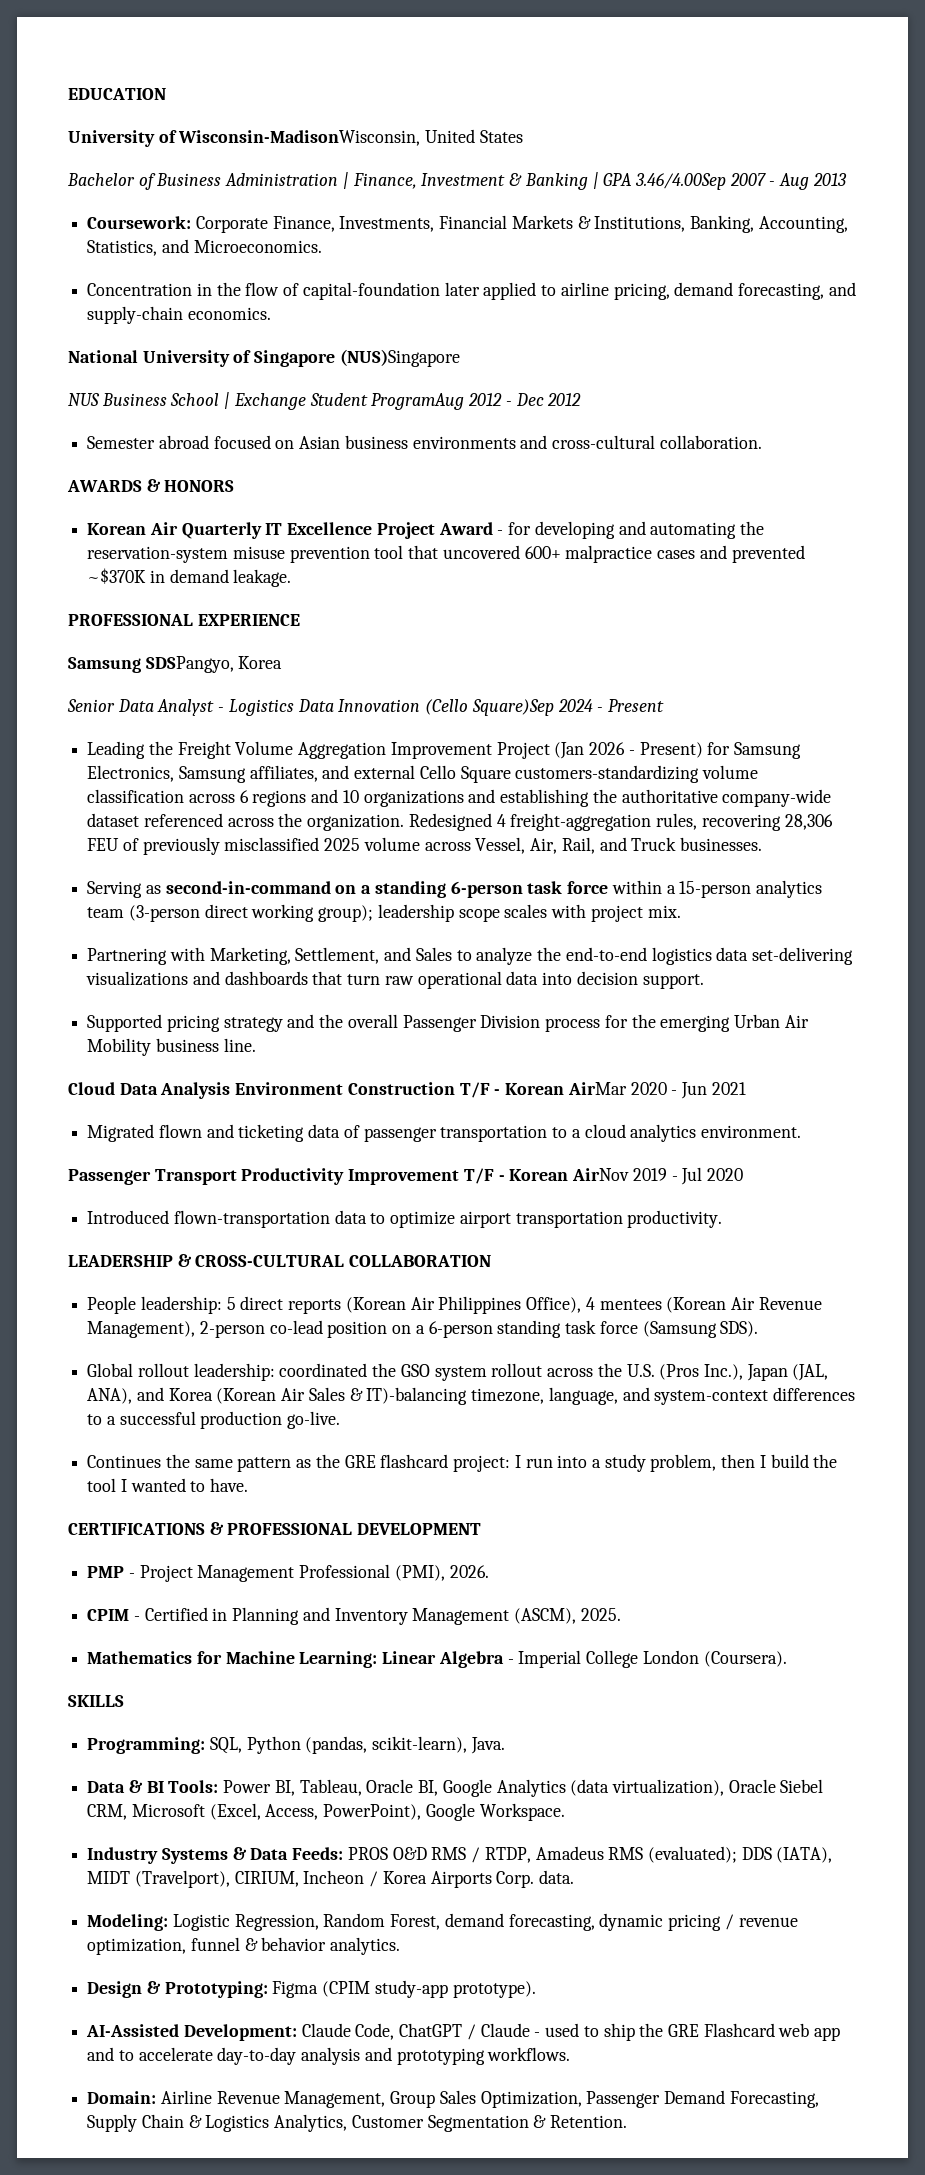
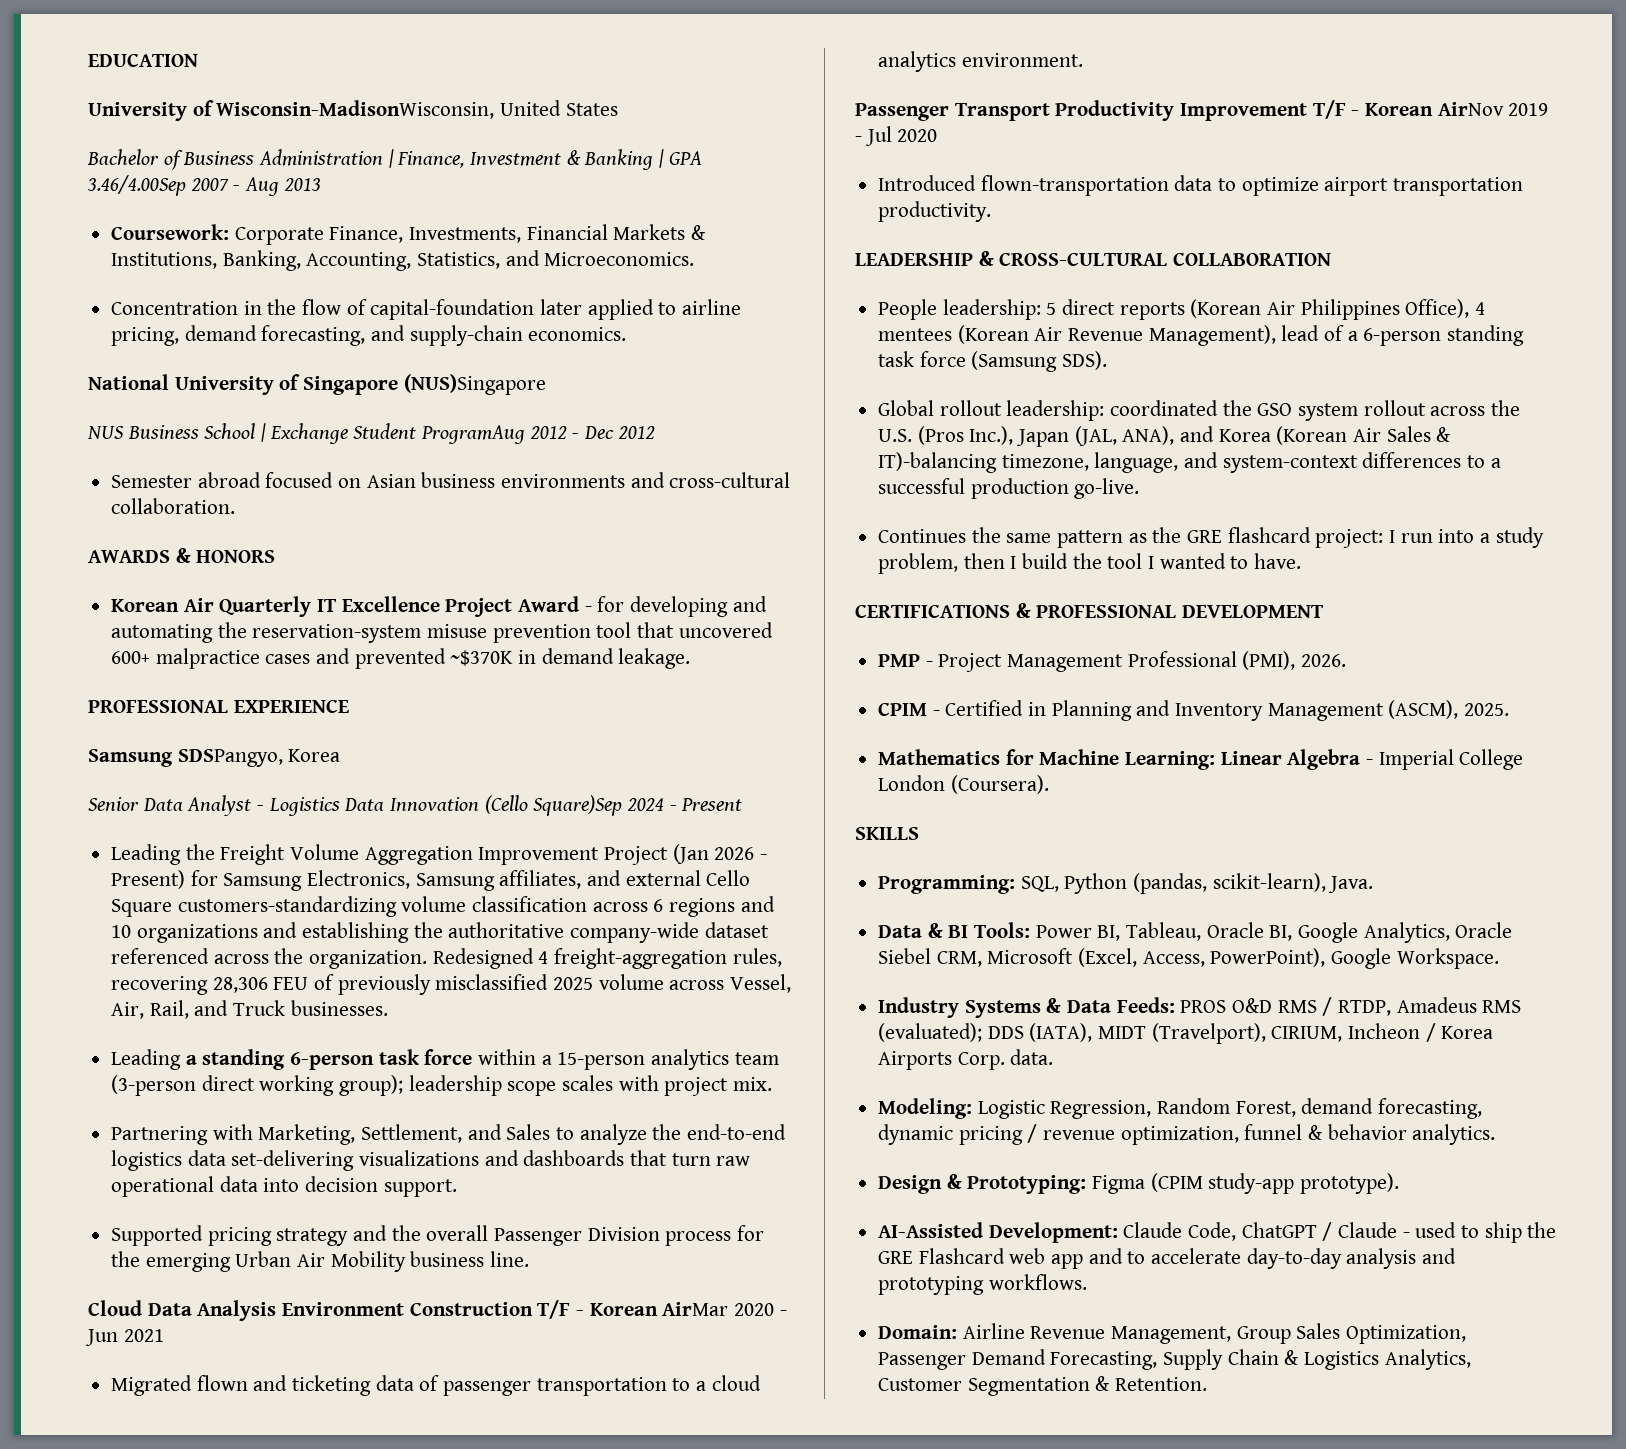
- Serving as second-in-command on a standing 6-person task force within a 15-person analytics team (3-person direct working group); leadership scope scales with project mix.
+ Leading a standing 6-person task force within a 15-person analytics team (3-person direct working group); leadership scope scales with project mix.
- People leadership: 5 direct reports (Korean Air Philippines Office), 4 mentees (Korean Air Revenue Management), 2-person co-lead position on a 6-person standing task force (Samsung SDS).
+ People leadership: 5 direct reports (Korean Air Philippines Office), 4 mentees (Korean Air Revenue Management), lead of a 6-person standing task force (Samsung SDS).
- Data & BI Tools: Power BI, Tableau, Oracle BI, Google Analytics (data virtualization), Oracle Siebel CRM, Microsoft (Excel, Access, PowerPoint), Google Workspace.
+ Data & BI Tools: Power BI, Tableau, Oracle BI, Google Analytics, Oracle Siebel CRM, Microsoft (Excel, Access, PowerPoint), Google Workspace.

